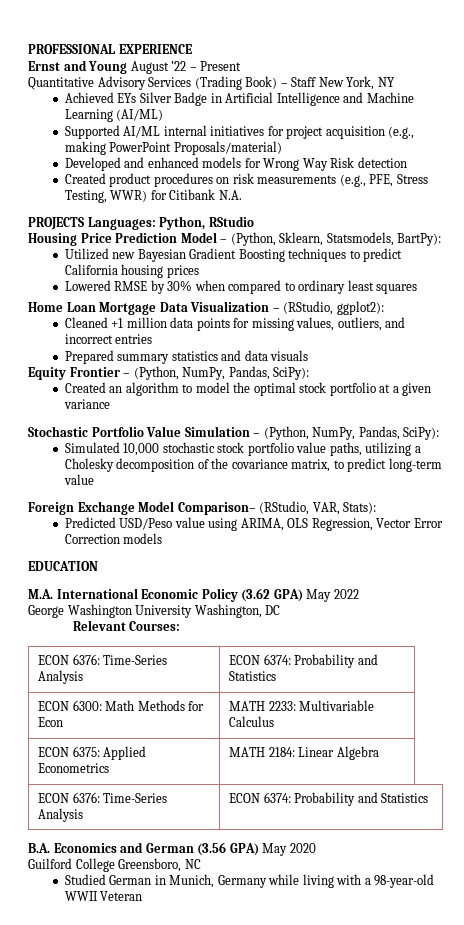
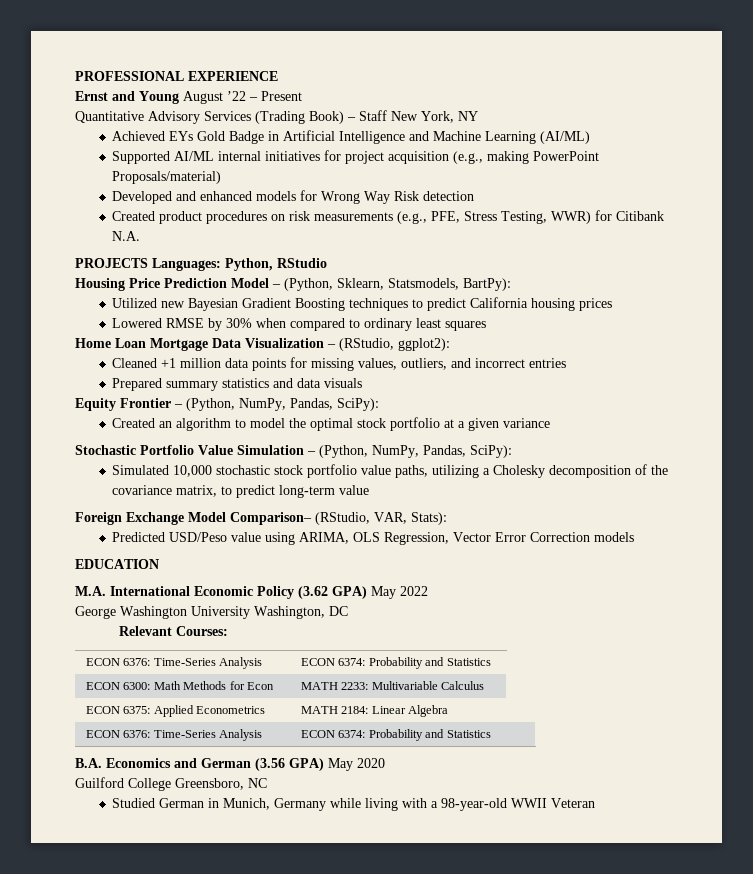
- Achieved EYs Silver Badge in Artificial Intelligence and Machine Learning (AI/ML)
+ Achieved EYs Gold Badge in Artificial Intelligence and Machine Learning (AI/ML)

